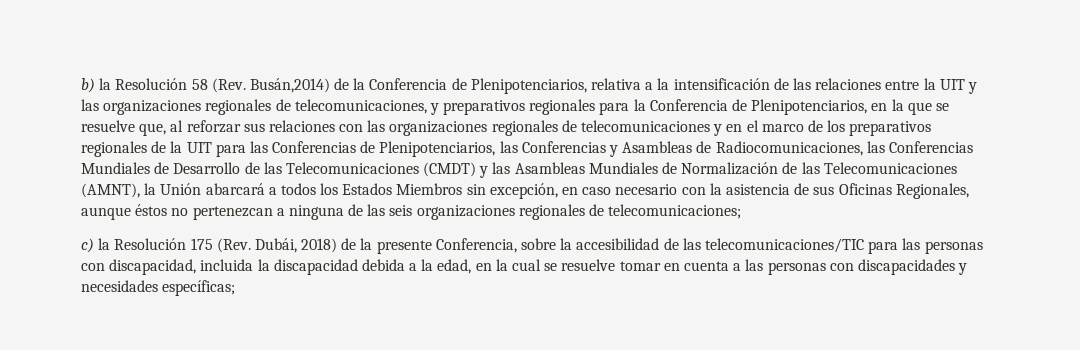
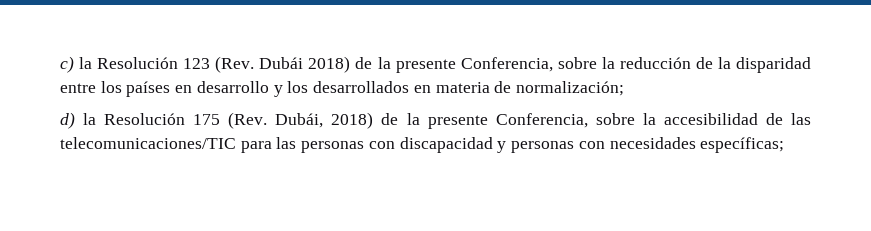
- b) la Resolución 58 (Rev. Busán,2014) de la Conferencia de Plenipotenciarios, relativa a la intensificación de las relaciones entre la UIT y las organizaciones regionales de telecomunicaciones, y preparativos regionales para la Conferencia de Plenipotenciarios, en la que se resuelve que, al reforzar sus relaciones con las organizaciones regionales de telecomunicaciones y en el marco de los preparativos regionales de la UIT para las Conferencias de Plenipotenciarios, las Conferencias y Asambleas de Radiocomunicaciones, las Conferencias Mundiales de Desarrollo de las Telecomunicaciones (CMDT) y las Asambleas Mundiales de Normalización de las Telecomunicaciones (AMNT), la Unión abarcará a todos los Estados Miembros sin excepción, en caso necesario con la asistencia de sus Oficinas Regionales, aunque éstos no pertenezcan a ninguna de las seis organizaciones regionales de telecomunicaciones;
- c) la Resolución 175 (Rev. Dubái, 2018) de la presente Conferencia, sobre la accesibilidad de las telecomunicaciones/TIC para las personas con discapacidad, incluida la discapacidad debida a la edad, en la cual se resuelve tomar en cuenta a las personas con discapacidades y necesidades específicas;
+ c) la Resolución 123 (Rev. Dubái 2018) de la presente Conferencia, sobre la reducción de la disparidad entre los países en desarrollo y los desarrollados en materia de normalización;
+ d) la Resolución 175 (Rev. Dubái, 2018) de la presente Conferencia, sobre la accesibilidad de las telecomunicaciones/TIC para las personas con discapacidad y personas con necesidades específicas;

